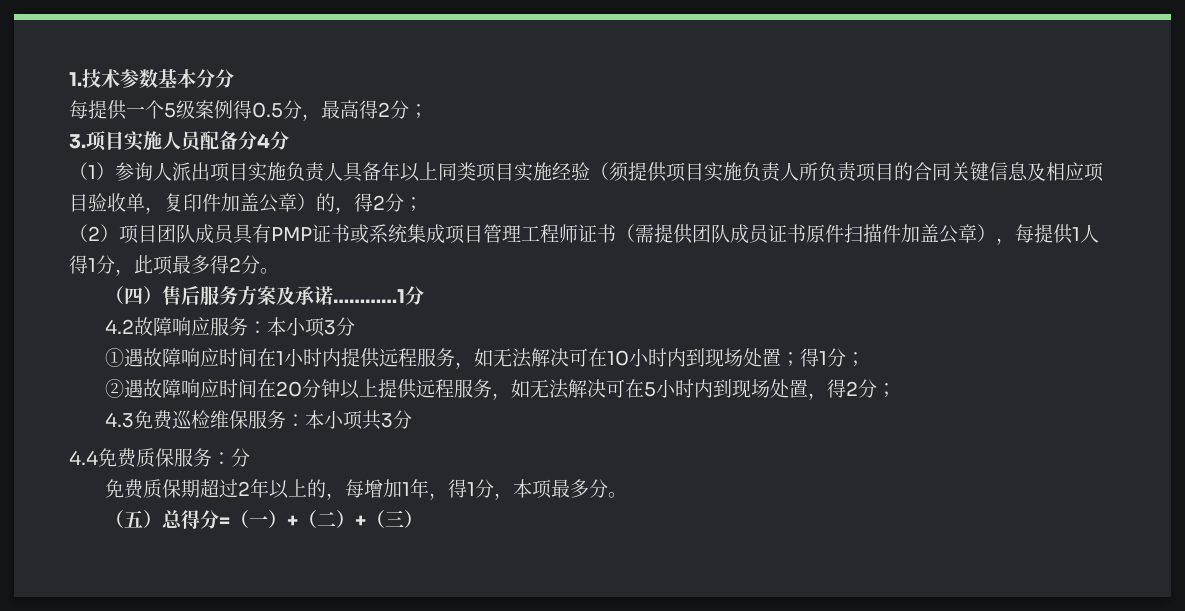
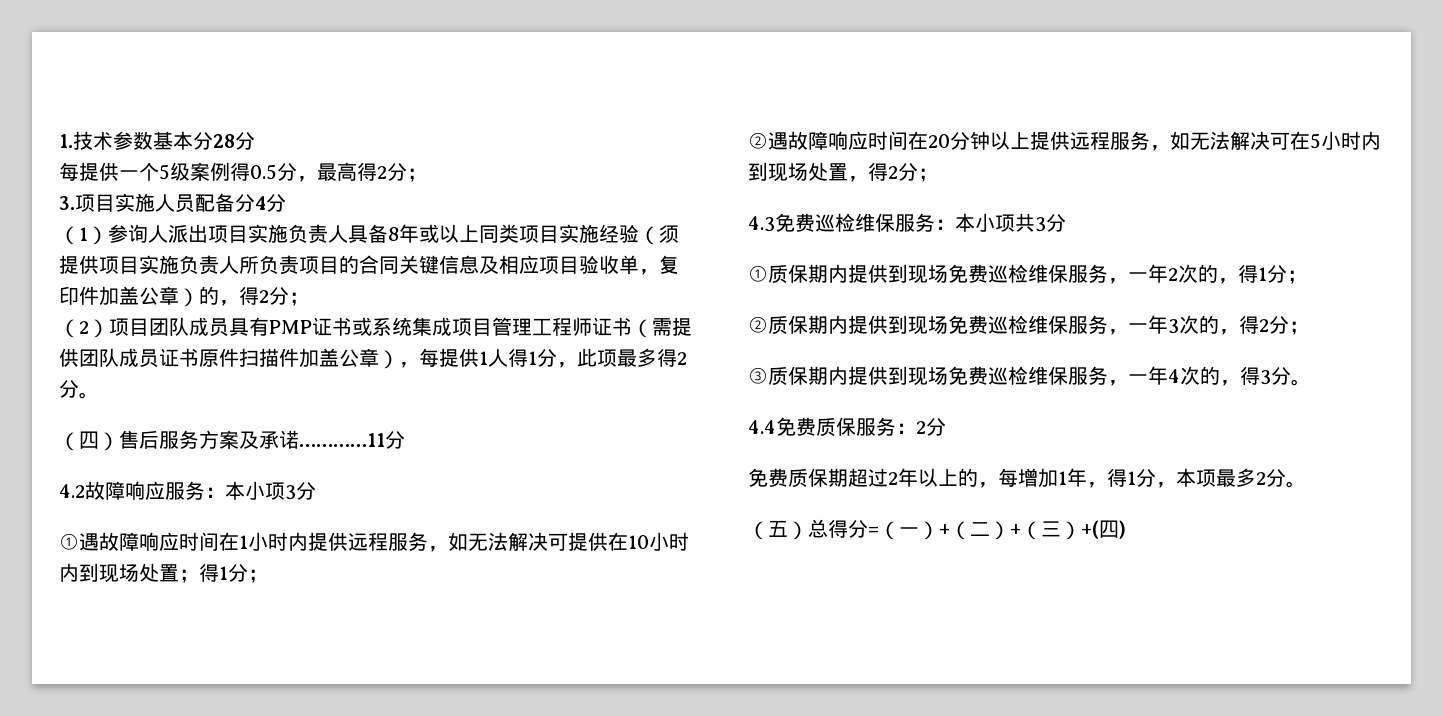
- 1.技术参数基本分分
+ 1.技术参数基本分28分
- （1）参询人派出项目实施负责人具备年以上同类项目实施经验（须提供项目实施负责人所负责项目的合同关键信息及相应项目验收单，复印件加盖公章）的，得2分；
+ （1）参询人派出项目实施负责人具备8年或以上同类项目实施经验（须提供项目实施负责人所负责项目的合同关键信息及相应项目验收单，复印件加盖公章）的，得2分；
- （四）售后服务方案及承诺…………1分
+ （四）售后服务方案及承诺…………11分
- ①遇故障响应时间在1小时内提供远程服务，如无法解决可在10小时内到现场处置；得1分；
+ ①遇故障响应时间在1小时内提供远程服务，如无法解决可提供在10小时内到现场处置；得1分；
+ ①质保期内提供到现场免费巡检维保服务，一年2次的，得1分；
+ ②质保期内提供到现场免费巡检维保服务，一年3次的，得2分；
+ ③质保期内提供到现场免费巡检维保服务，一年4次的，得3分。
- 4.4免费质保服务：分
+ 4.4免费质保服务：2分
- 免费质保期超过2年以上的，每增加1年，得1分，本项最多分。
+ 免费质保期超过2年以上的，每增加1年，得1分，本项最多2分。
- （五）总得分=（一）+（二）+（三）
+ （五）总得分=（一）+（二）+（三）+(四)

